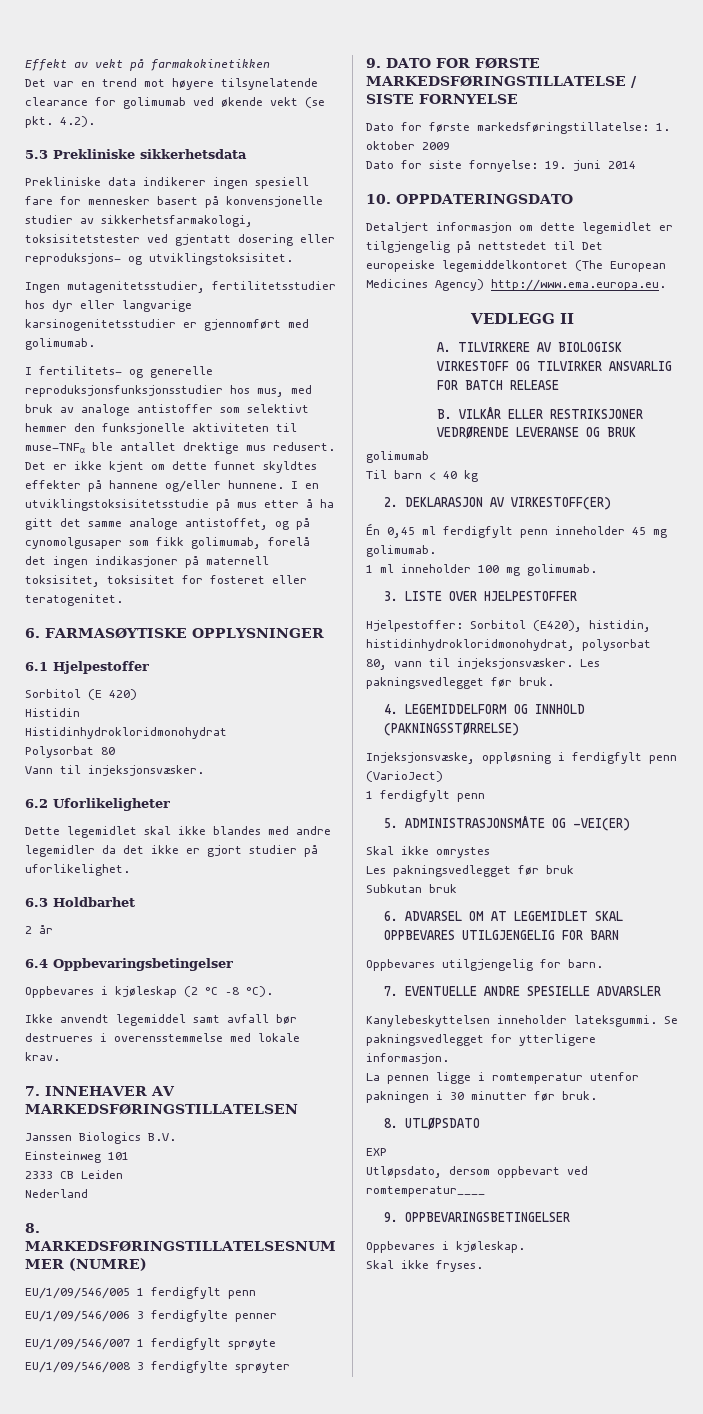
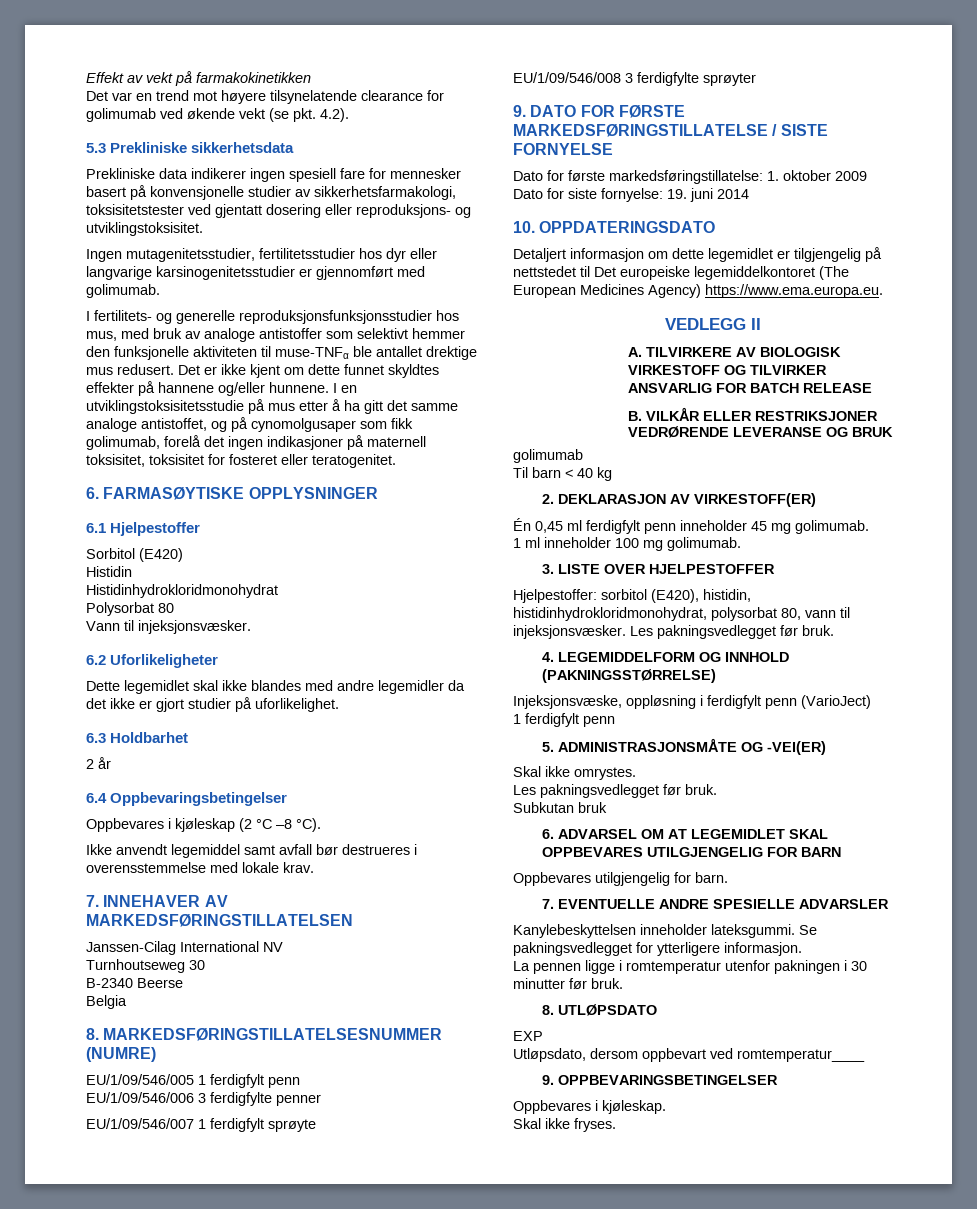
- Sorbitol (E 420)
+ Sorbitol (E420)
- Janssen Biologics B.V.
- Einsteinweg 101
- 2333 CB Leiden
- Nederland
+ Janssen-Cilag International NV
+ Turnhoutseweg 30
+ B-2340 Beerse
+ Belgia
- Detaljert informasjon om dette legemidlet er tilgjengelig på nettstedet til Det europeiske legemiddelkontoret (The European Medicines Agency) http://www.ema.europa.eu.
+ Detaljert informasjon om dette legemidlet er tilgjengelig på nettstedet til Det europeiske legemiddelkontoret (The European Medicines Agency) https://www.ema.europa.eu.
- Hjelpestoffer: Sorbitol (E420), histidin, histidinhydrokloridmonohydrat, polysorbat 80, vann til injeksjonsvæsker.
+ Hjelpestoffer: sorbitol (E420), histidin, histidinhydrokloridmonohydrat, polysorbat 80, vann til injeksjonsvæsker.
- Skal ikke omrystes
- Les pakningsvedlegget før bruk
+ Skal ikke omrystes.
+ Les pakningsvedlegget før bruk.

